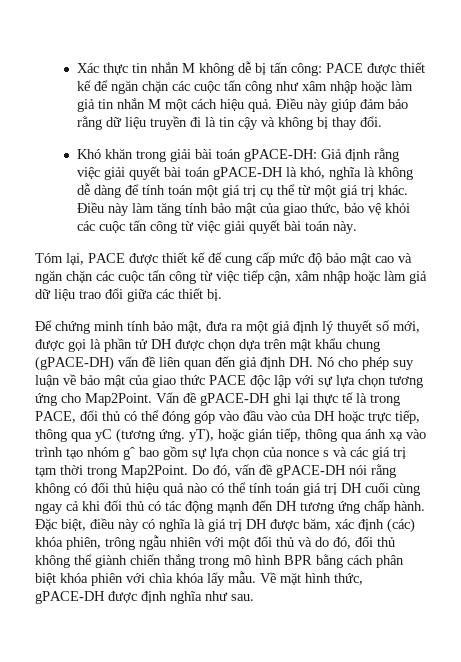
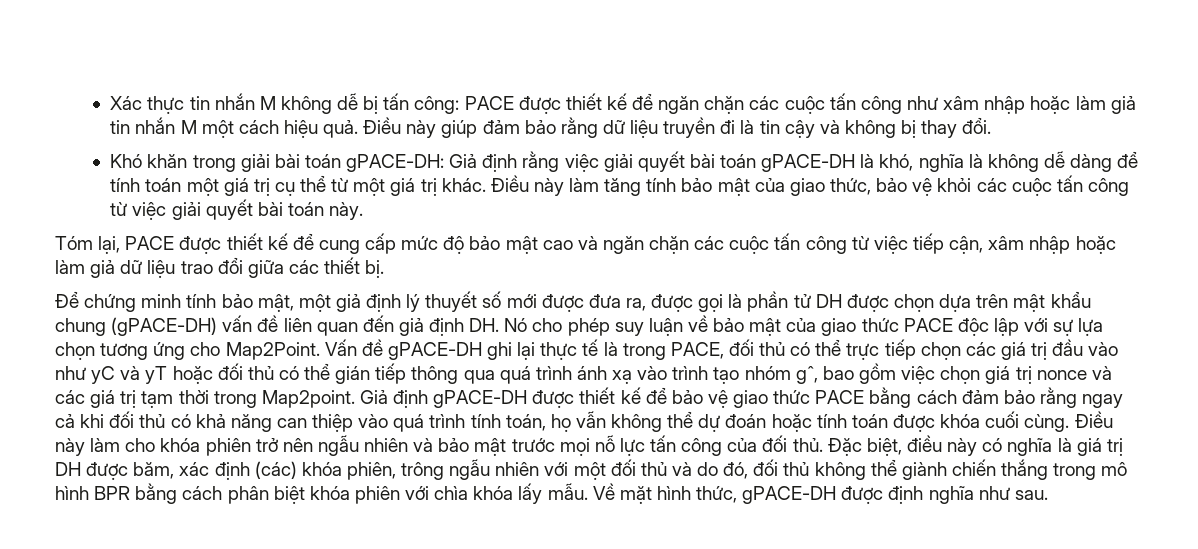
- Để chứng minh tính bảo mật, đưa ra một giả định lý thuyết số mới, được gọi là phần tử DH được chọn dựa trên mật khẩu chung (gPACE-DH) vấn đề liên quan đến giả định DH. Nó cho phép suy luận về bảo mật của giao thức PACE độc lập với sự lựa chọn tương ứng cho Map2Point.
+ Để chứng minh tính bảo mật, một giả định lý thuyết số mới được đưa ra, được gọi là phần tử DH được chọn dựa trên mật khẩu chung (gPACE-DH) vấn đề liên quan đến giả định DH. Nó cho phép suy luận về bảo mật của giao thức PACE độc lập với sự lựa chọn tương ứng cho Map2Point.
- Vấn đề gPACE-DH ghi lại thực tế là trong PACE, đối thủ có thể đóng góp vào đầu vào của DH hoặc trực tiếp, thông qua yC (tương ứng. yT), hoặc gián tiếp, thông qua ánh xạ vào trình tạo nhóm gˆ bao gồm sự lựa chọn của nonce s và các giá trị tạm thời trong Map2Point. Do đó, vấn đề gPACE-DH nói rằng không có đối thủ hiệu quả nào có thể tính toán giá trị DH cuối cùng ngay cả khi đối thủ có tác động mạnh đến DH tương ứng chấp hành.
+ Vấn đề gPACE-DH ghi lại thực tế là trong PACE, đối thủ có thể trực tiếp chọn các giá trị đầu vào như yC và yT hoặc đối thủ có thể gián tiếp thông qua quá trình ánh xạ vào trình tạo nhóm gˆ, bao gồm việc chọn giá trị nonce và các giá trị tạm thời trong Map2point. Giả định gPACE-DH được thiết kế để bảo vệ giao thức PACE bằng cách đảm bảo rằng ngay cả khi đối thủ có khả năng can thiệp vào quá trình tính toán, họ vẫn không thể dự đoán hoặc tính toán được khóa cuối cùng. Điều này làm cho khóa phiên trở nên ngẫu nhiên và bảo mật trước mọi nỗ lực tấn công của đối thủ.

